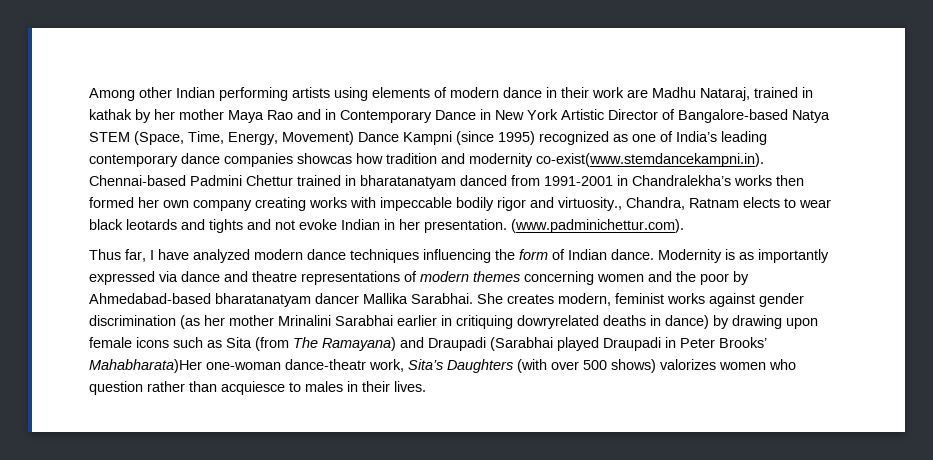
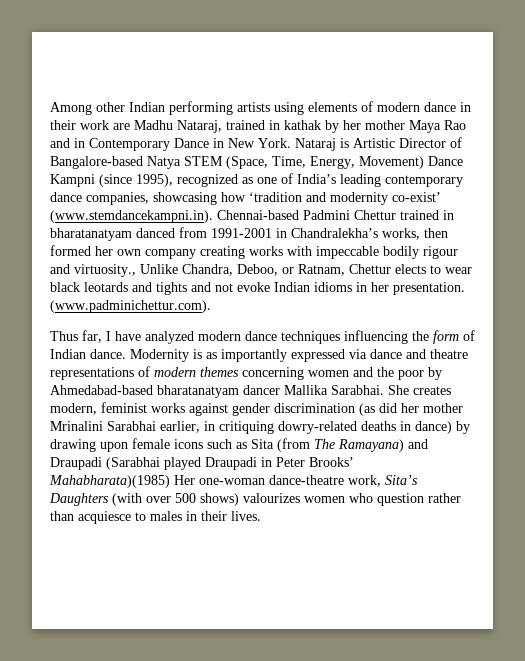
- Among other Indian performing artists using elements of modern dance in their work are Madhu Nataraj, trained in kathak by her mother Maya Rao and in Contemporary Dance in New York Artistic Director of Bangalore-based Natya STEM (Space, Time, Energy, Movement) Dance Kampni (since 1995) recognized as one of India’s leading contemporary dance companies showcas how tradition and modernity co-exist(www.stemdancekampni.in). Chennai-based Padmini Chettur trained in bharatanatyam danced from 1991-2001 in Chandralekha’s works then formed her own company creating works with impeccable bodily rigor and virtuosity., Chandra, Ratnam elects to wear black leotards and tights and not evoke Indian in her presentation.
+ Among other Indian performing artists using elements of modern dance in their work are Madhu Nataraj, trained in kathak by her mother Maya Rao and in Contemporary Dance in New York. Nataraj is Artistic Director of Bangalore-based Natya STEM (Space, Time, Energy, Movement) Dance Kampni (since 1995), recognized as one of India’s leading contemporary dance companies, showcasing how ‘tradition and modernity co-exist’ (www.stemdancekampni.in). Chennai-based Padmini Chettur trained in bharatanatyam danced from 1991-2001 in Chandralekha’s works, then formed her own company creating works with impeccable bodily rigour and virtuosity., Unlike Chandra, Deboo, or Ratnam, Chettur elects to wear black leotards and tights and not evoke Indian idioms in her presentation.
- She creates modern, feminist works against gender discrimination (as her mother Mrinalini Sarabhai earlier in critiquing dowryrelated deaths in dance) by drawing upon female icons such as Sita (from The Ramayana) and Draupadi (Sarabhai played Draupadi in Peter Brooks’ Mahabharata)Her one-woman dance-theatr work, Sita’s Daughters (with over 500 shows) valorizes women who question rather than acquiesce to males in their lives.
+ She creates modern, feminist works against gender discrimination (as did her mother Mrinalini Sarabhai earlier, in critiquing dowry-related deaths in dance) by drawing upon female icons such as Sita (from The Ramayana) and Draupadi (Sarabhai played Draupadi in Peter Brooks’ Mahabharata)(1985) Her one-woman dance-theatre work, Sita’s Daughters (with over 500 shows) valourizes women who question rather than acquiesce to males in their lives.

